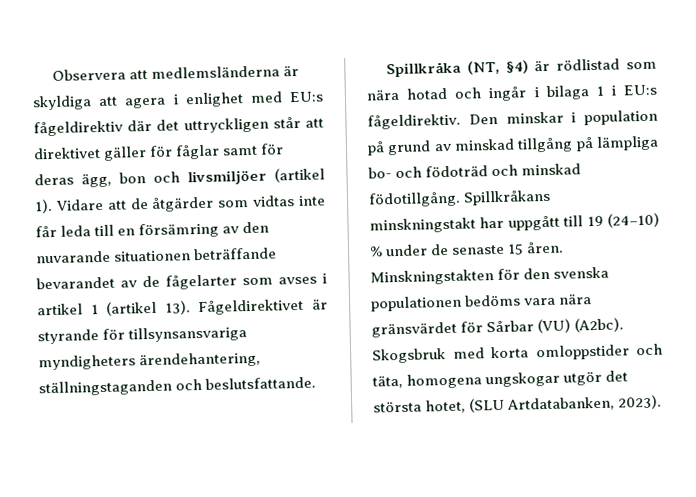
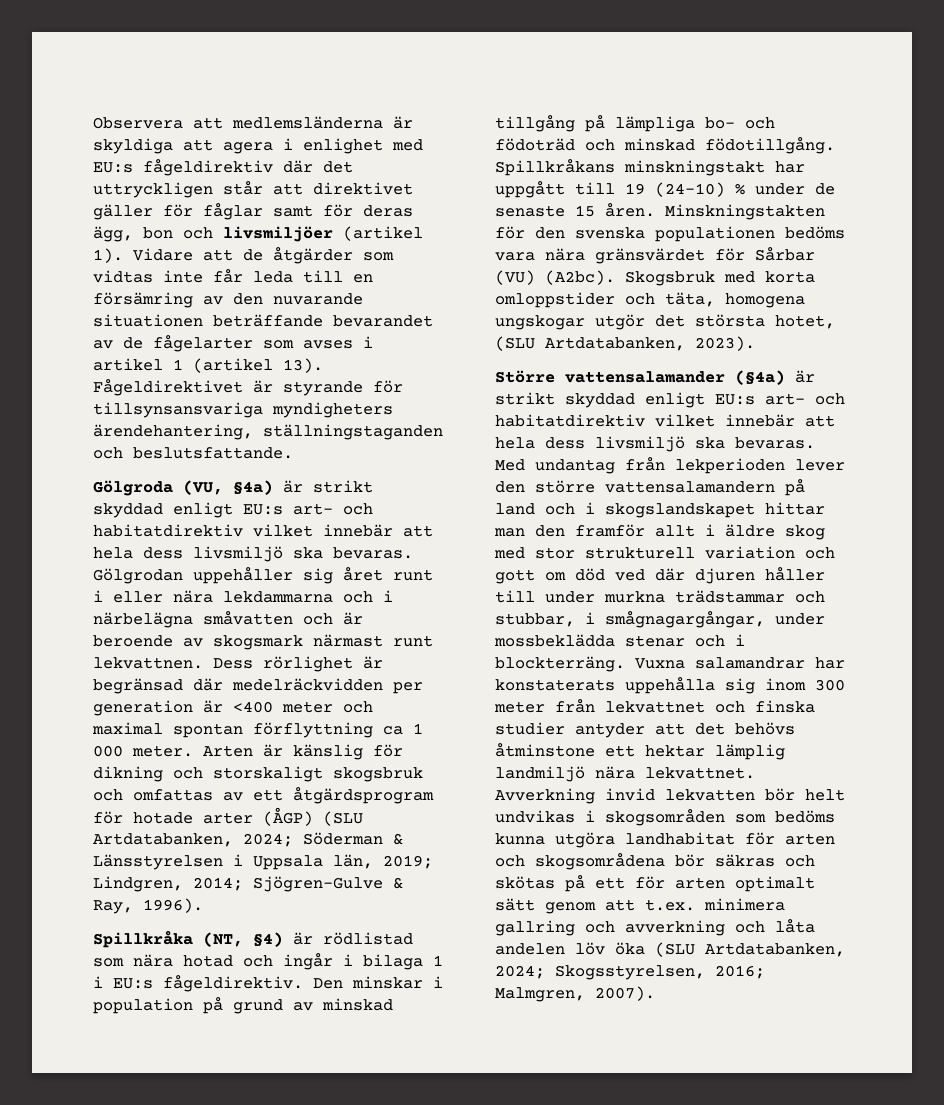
+ Gölgroda (VU, §4a) är strikt skyddad enligt EU:s art- och habitatdirektiv vilket innebär att hela dess livsmiljö ska bevaras. Gölgrodan uppehåller sig året runt i eller nära lekdammarna och i närbelägna småvatten och är beroende av skogsmark närmast runt lekvattnen. Dess rörlighet är begränsad där medelräckvidden per generation är <400 meter och maximal spontan förflyttning ca 1 000 meter. Arten är känslig för dikning och storskaligt skogsbruk och omfattas av ett åtgärdsprogram för hotade arter (ÅGP) (SLU Artdatabanken, 2024; Söderman & Länsstyrelsen i Uppsala län, 2019; Lindgren, 2014; Sjögren-Gulve & Ray, 1996).
+ Större vattensalamander (§4a) är strikt skyddad enligt EU:s art- och habitatdirektiv vilket innebär att hela dess livsmiljö ska bevaras. Med undantag från lekperioden lever den större vattensalamandern på land och i skogslandskapet hittar man den framför allt i äldre skog med stor strukturell variation och gott om död ved där djuren håller till under murkna trädstammar och stubbar, i smågnagargångar, under mossbeklädda stenar och i blockterräng. Vuxna salamandrar har konstaterats uppehålla sig inom 300 meter från lekvattnet och finska studier antyder att det behövs åtminstone ett hektar lämplig landmiljö nära lekvattnet. Avverkning invid lekvatten bör helt undvikas i skogsområden som bedöms kunna utgöra landhabitat för arten och skogsområdena bör säkras och skötas på ett för arten optimalt sätt genom att t.ex. minimera gallring och avverkning och låta andelen löv öka (SLU Artdatabanken, 2024; Skogsstyrelsen, 2016; Malmgren, 2007).

